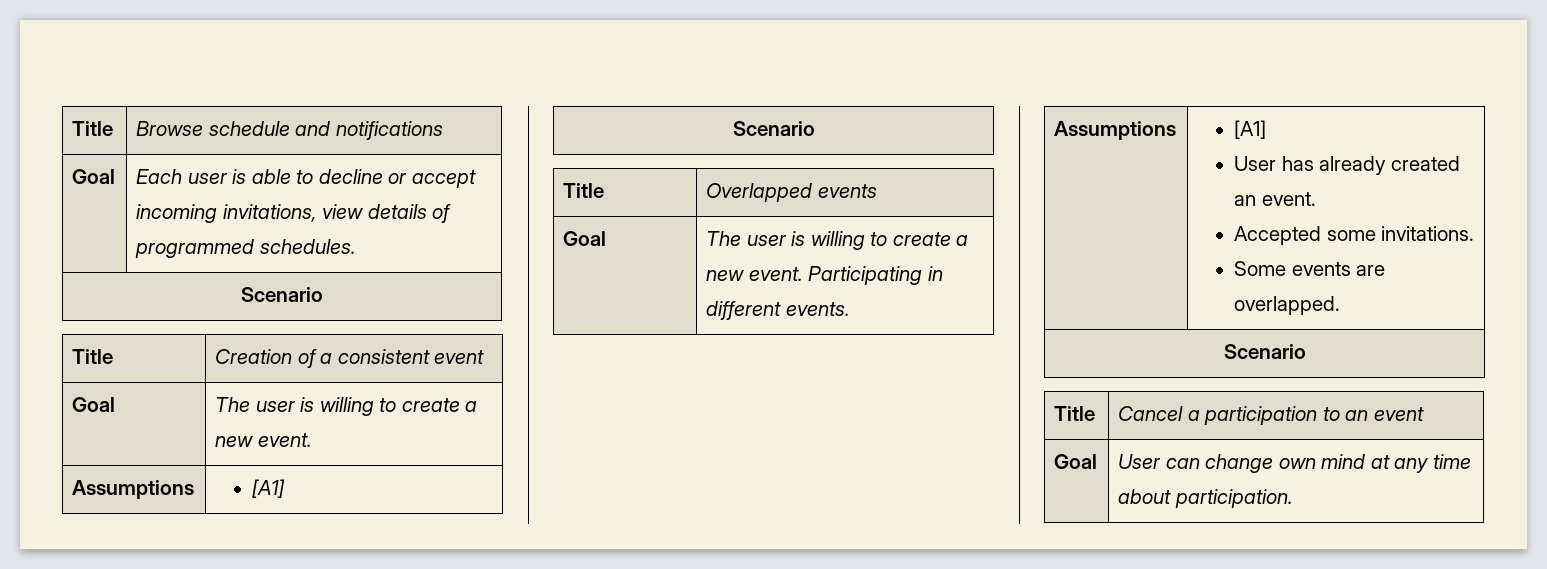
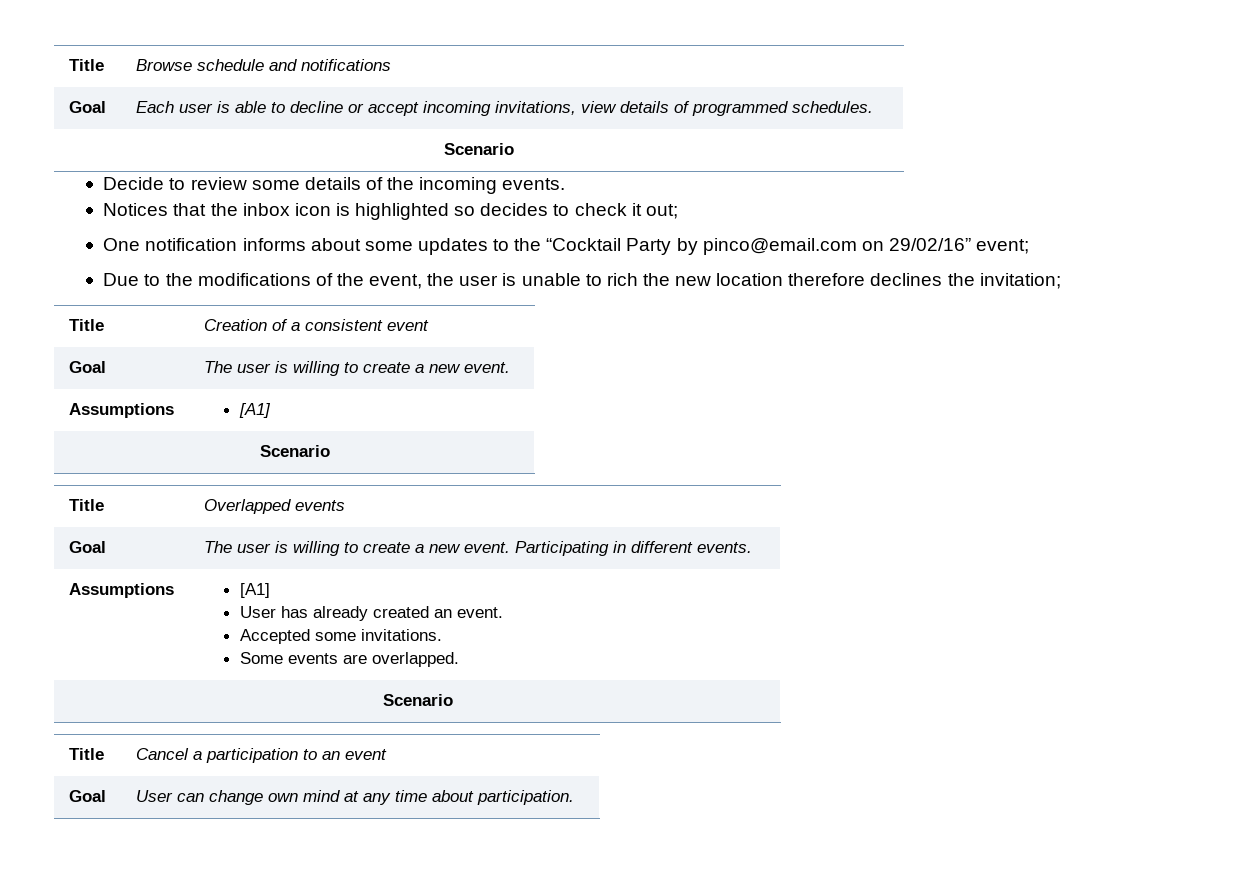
+ Decide to review some details of the incoming events.
+ Notices that the inbox icon is highlighted so decides to check it out;
+ One notification informs about some updates to the “Cocktail Party by pinco@email.com on 29/02/16” event;
+ Due to the modifications of the event, the user is unable to rich the new location therefore declines the invitation;

